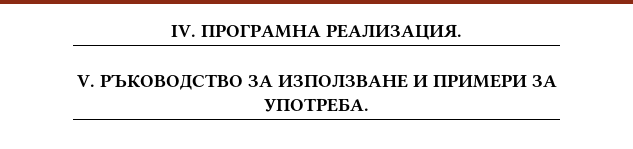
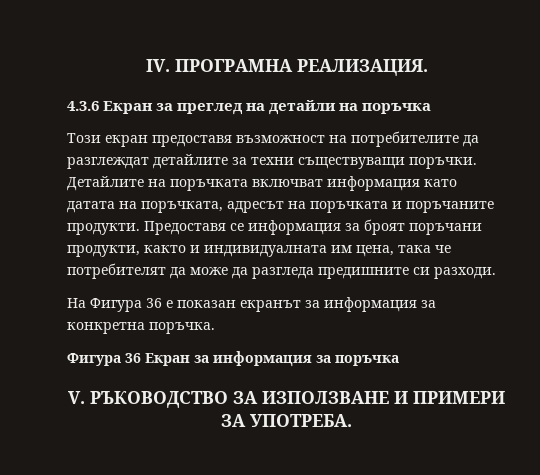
+ 4.3.6 Екран за преглед на детайли на поръчка
+ Този екран предоставя възможност на потребителите да разглеждат детайлите за техни съществуващи поръчки. Детайлите на поръчката включват информация като датата на поръчката, адресът на поръчката и поръчаните продукти. Предоставя се информация за броят поръчани продукти, както и индивидуалната им цена, така че потребителят да може да разгледа предишните си разходи.
+ На Фигура 36 е показан екранът за информация за конкретна поръчка.
+ Фигура 36 Екран за информация за поръчка

